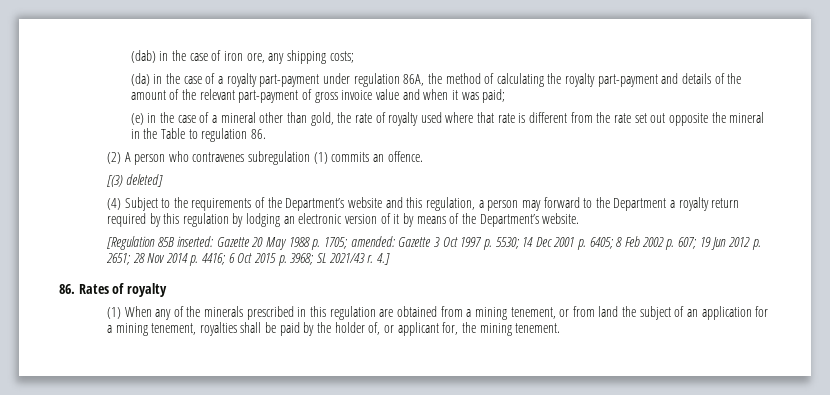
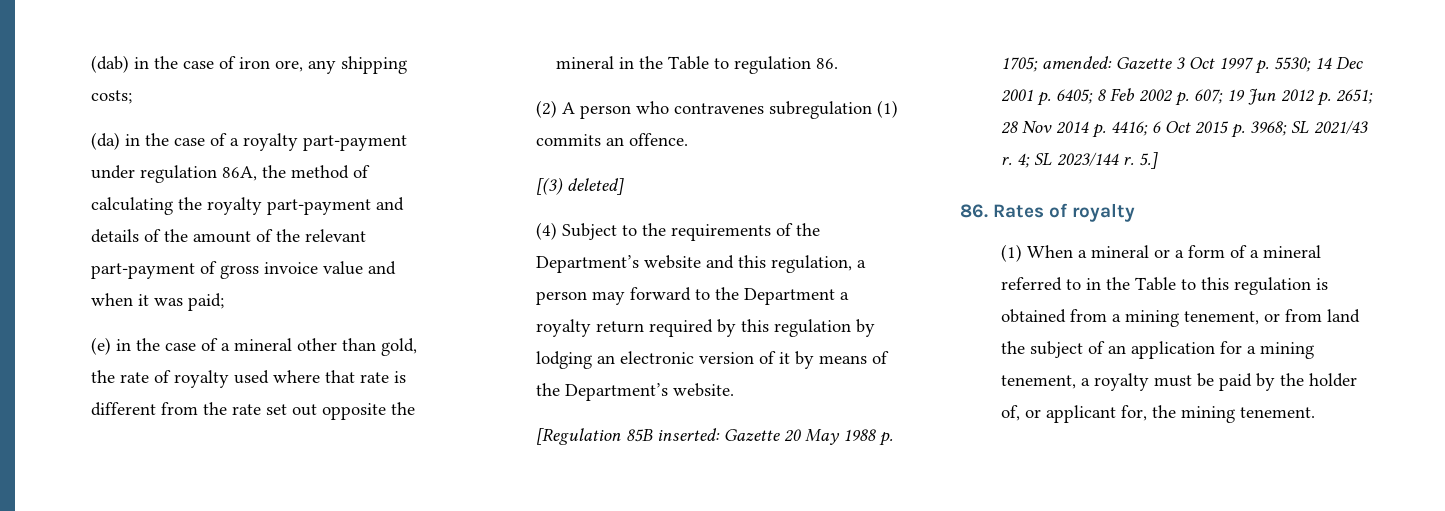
- 4.]
+ 4; SL 2023/144 r. 5.]
- (1) When any of the minerals prescribed in this regulation are obtained from a mining tenement, or from land the subject of an application for a mining tenement, royalties shall be paid by the holder of, or applicant for, the mining tenement.
+ (1) When a mineral or a form of a mineral referred to in the Table to this regulation is obtained from a mining tenement, or from land the subject of an application for a mining tenement, a royalty must be paid by the holder of, or applicant for, the mining tenement.

